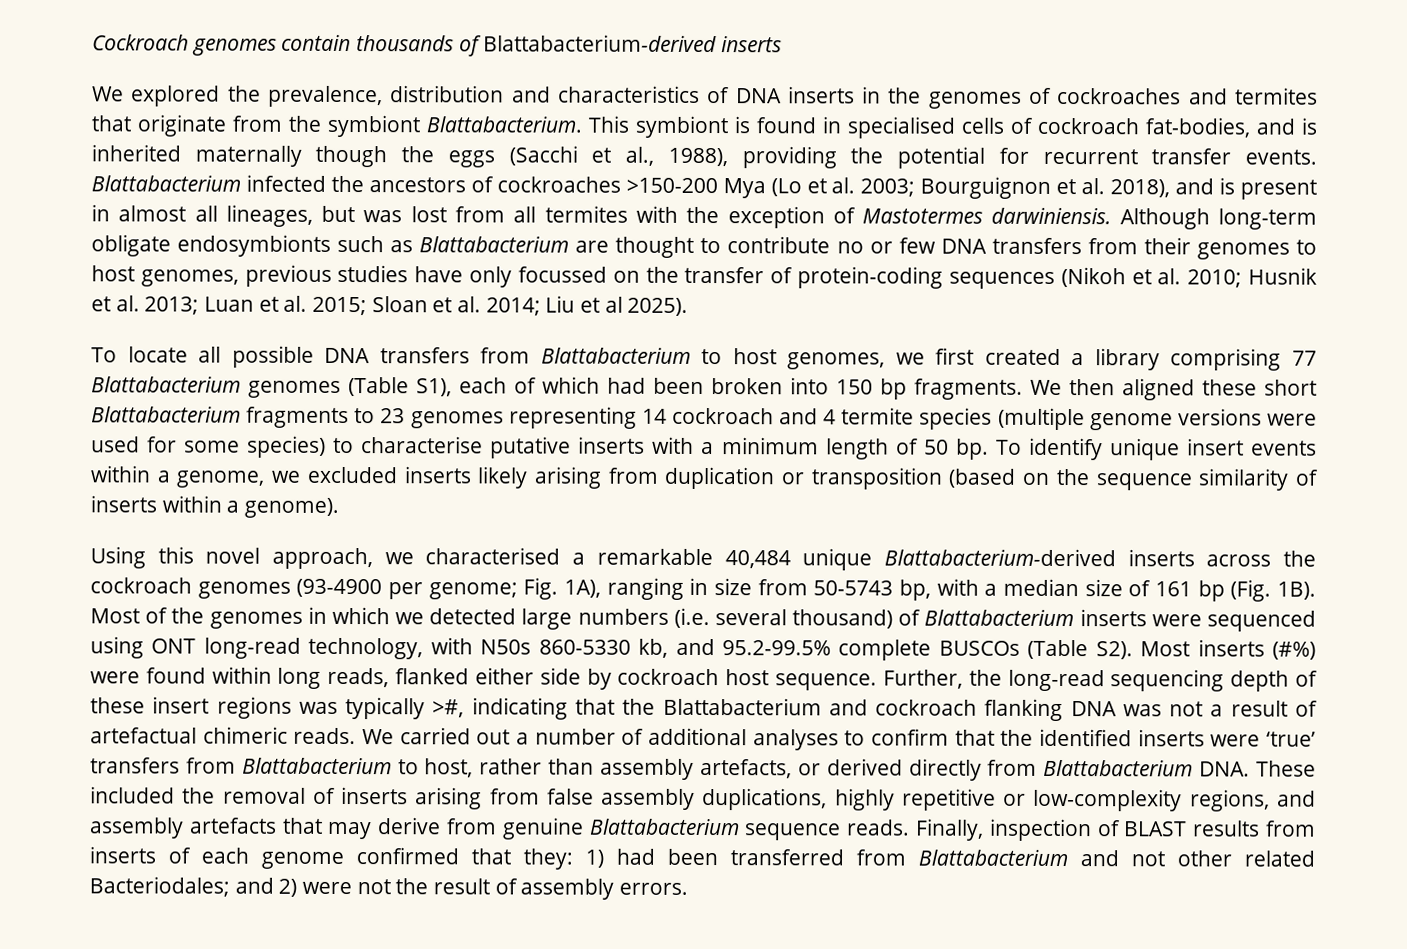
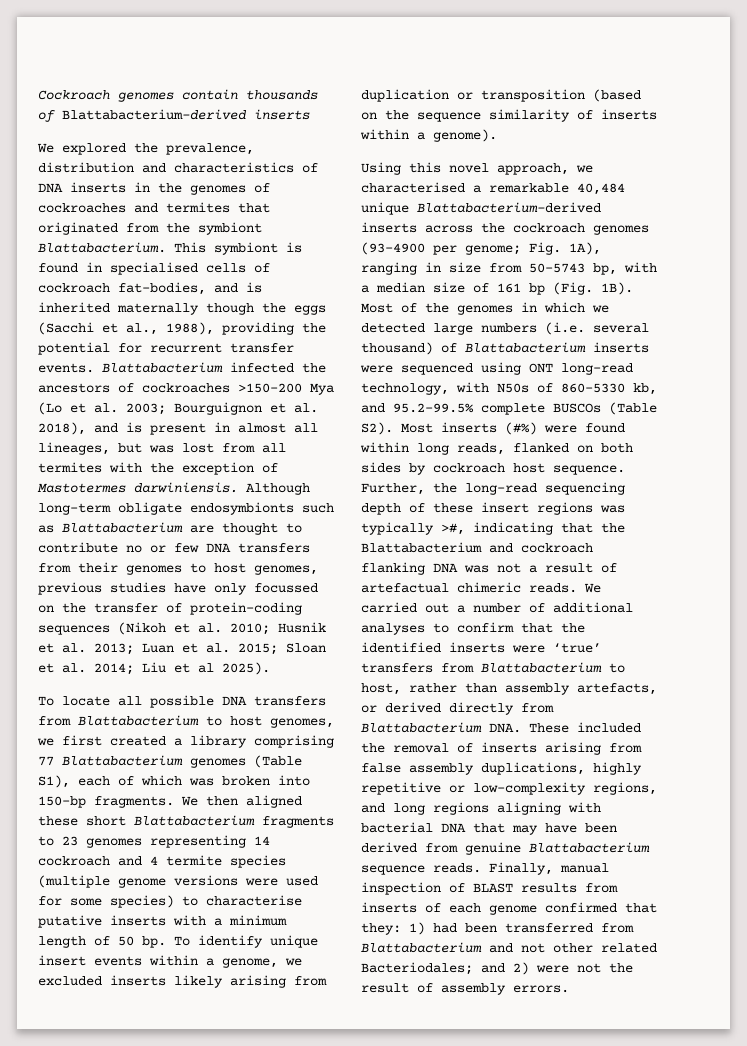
- We explored the prevalence, distribution and characteristics of DNA inserts in the genomes of cockroaches and termites that originate from the symbiont Blattabacterium.
+ We explored the prevalence, distribution and characteristics of DNA inserts in the genomes of cockroaches and termites that originated from the symbiont Blattabacterium.
- To locate all possible DNA transfers from Blattabacterium to host genomes, we first created a library comprising 77 Blattabacterium genomes (Table S1), each of which had been broken into 150 bp fragments.
+ To locate all possible DNA transfers from Blattabacterium to host genomes, we first created a library comprising 77 Blattabacterium genomes (Table S1), each of which was broken into 150-bp fragments.
- Most of the genomes in which we detected large numbers (i.e. several thousand) of Blattabacterium inserts were sequenced using ONT long-read technology, with N50s 860-5330 kb, and 95.2-99.5% complete BUSCOs (Table S2). Most inserts (#%) were found within long reads, flanked either side by cockroach host sequence.
+ Most of the genomes in which we detected large numbers (i.e. several thousand) of Blattabacterium inserts were sequenced using ONT long-read technology, with N50s of 860-5330 kb, and 95.2-99.5% complete BUSCOs (Table S2). Most inserts (#%) were found within long reads, flanked on both sides by cockroach host sequence.
- We carried out a number of additional analyses to confirm that the identified inserts were ‘true’ transfers from Blattabacterium to host, rather than assembly artefacts, or derived directly from Blattabacterium DNA. These included the removal of inserts arising from false assembly duplications, highly repetitive or low-complexity regions, and assembly artefacts that may derive from genuine Blattabacterium sequence reads.
+ We carried out a number of additional analyses to confirm that the identified inserts were ‘true’ transfers from Blattabacterium to host, rather than assembly artefacts, or derived directly from Blattabacterium DNA. These included the removal of inserts arising from false assembly duplications, highly repetitive or low-complexity regions, and long regions aligning with bacterial DNA that may have been derived from genuine Blattabacterium sequence reads.
- Finally, inspection of BLAST results from inserts of each genome confirmed that they: 1) had been transferred from Blattabacterium and not other related Bacteriodales; and 2) were not the result of assembly errors.
+ Finally, manual inspection of BLAST results from inserts of each genome confirmed that they: 1) had been transferred from Blattabacterium and not other related Bacteriodales; and 2) were not the result of assembly errors.

